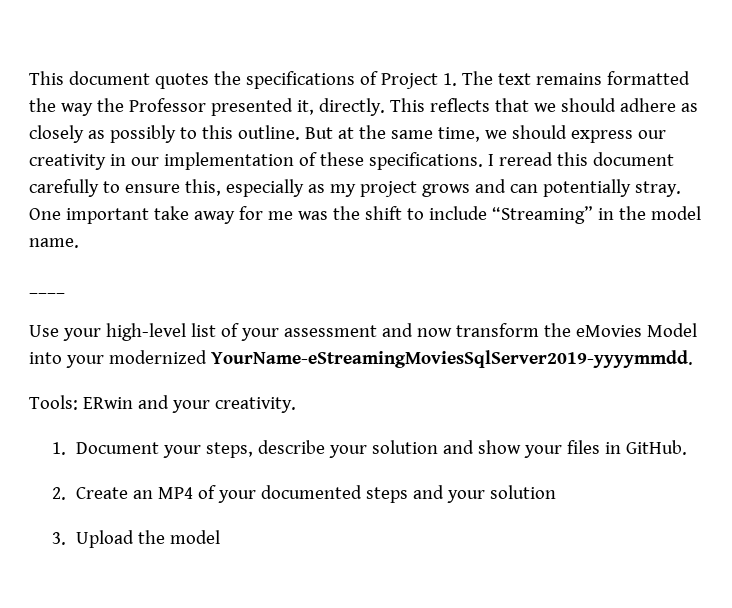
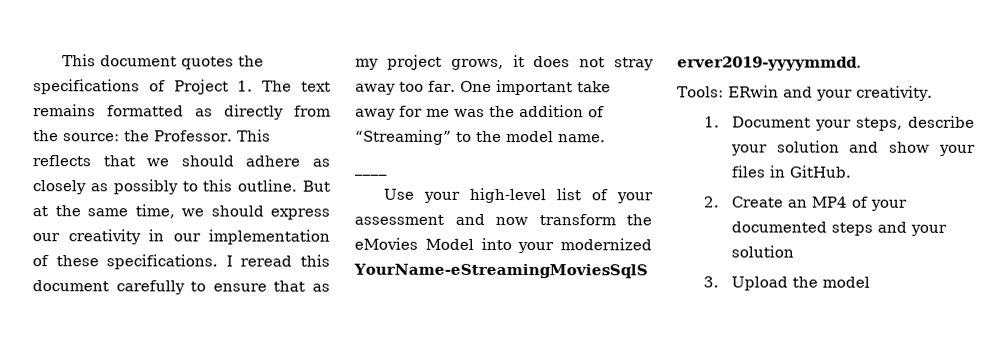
- This document quotes the specifications of Project 1. The text remains formatted the way the Professor presented it, directly.
+ This document quotes the specifications of Project 1. The text remains formatted as directly from the source: the Professor.
- I reread this document carefully to ensure this, especially as my project grows and can potentially stray.
+ I reread this document carefully to ensure that as my project grows, it does not stray away too far.
- One important take away for me was the shift to include “Streaming” in the model name.
+ One important take away for me was the addition of “Streaming” to the model name.

